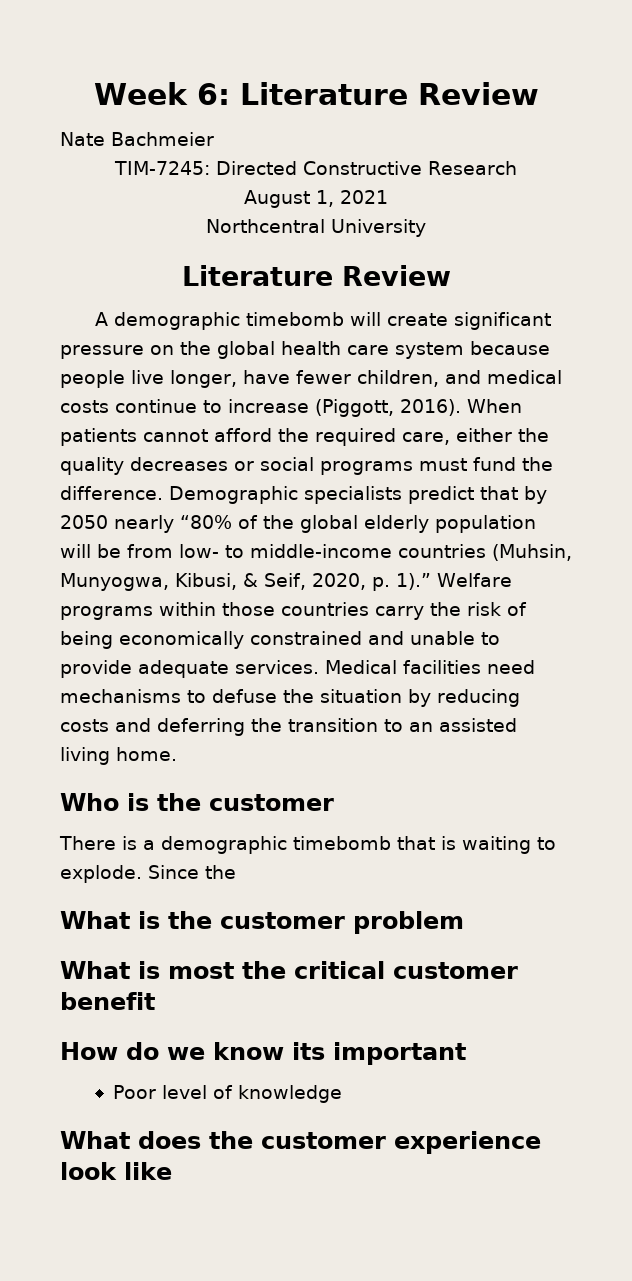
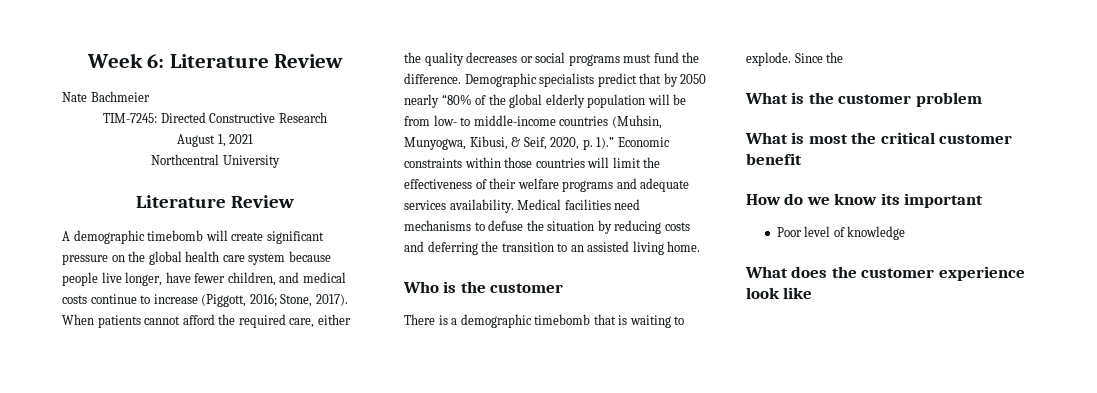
- A demographic timebomb will create significant pressure on the global health care system because people live longer, have fewer children, and medical costs continue to increase (Piggott, 2016).
+ A demographic timebomb will create significant pressure on the global health care system because people live longer, have fewer children, and medical costs continue to increase (Piggott, 2016; Stone, 2017).
- Welfare programs within those countries carry the risk of being economically constrained and unable to provide adequate services.
+ Economic constraints within those countries will limit the effectiveness of their welfare programs and adequate services availability.

